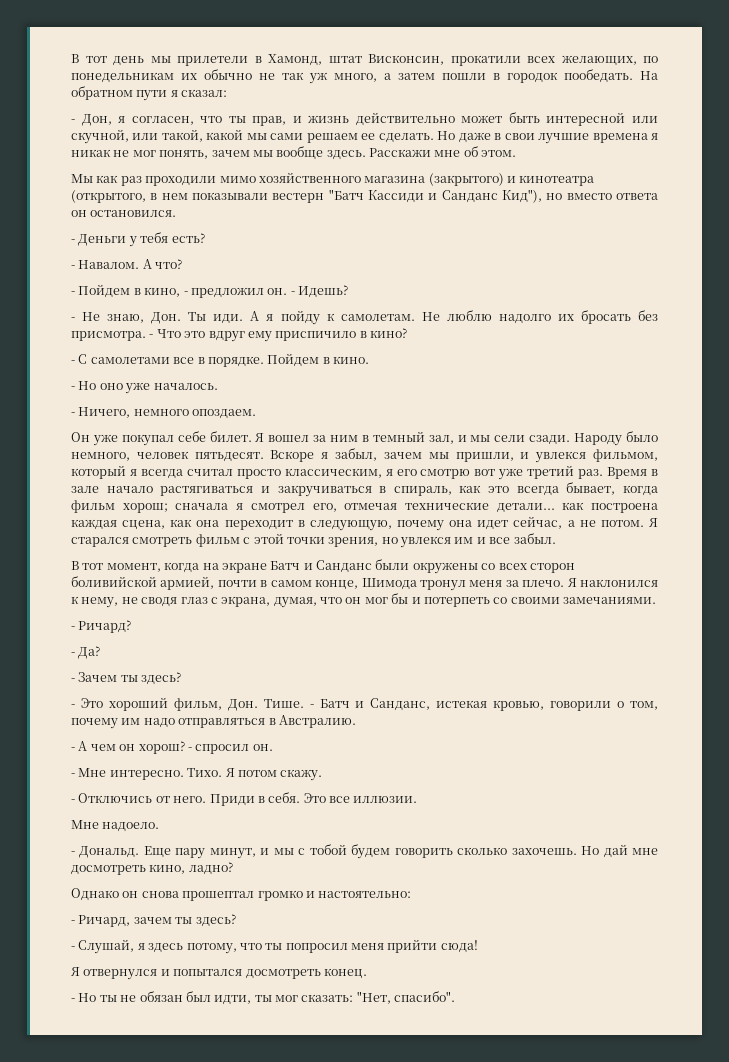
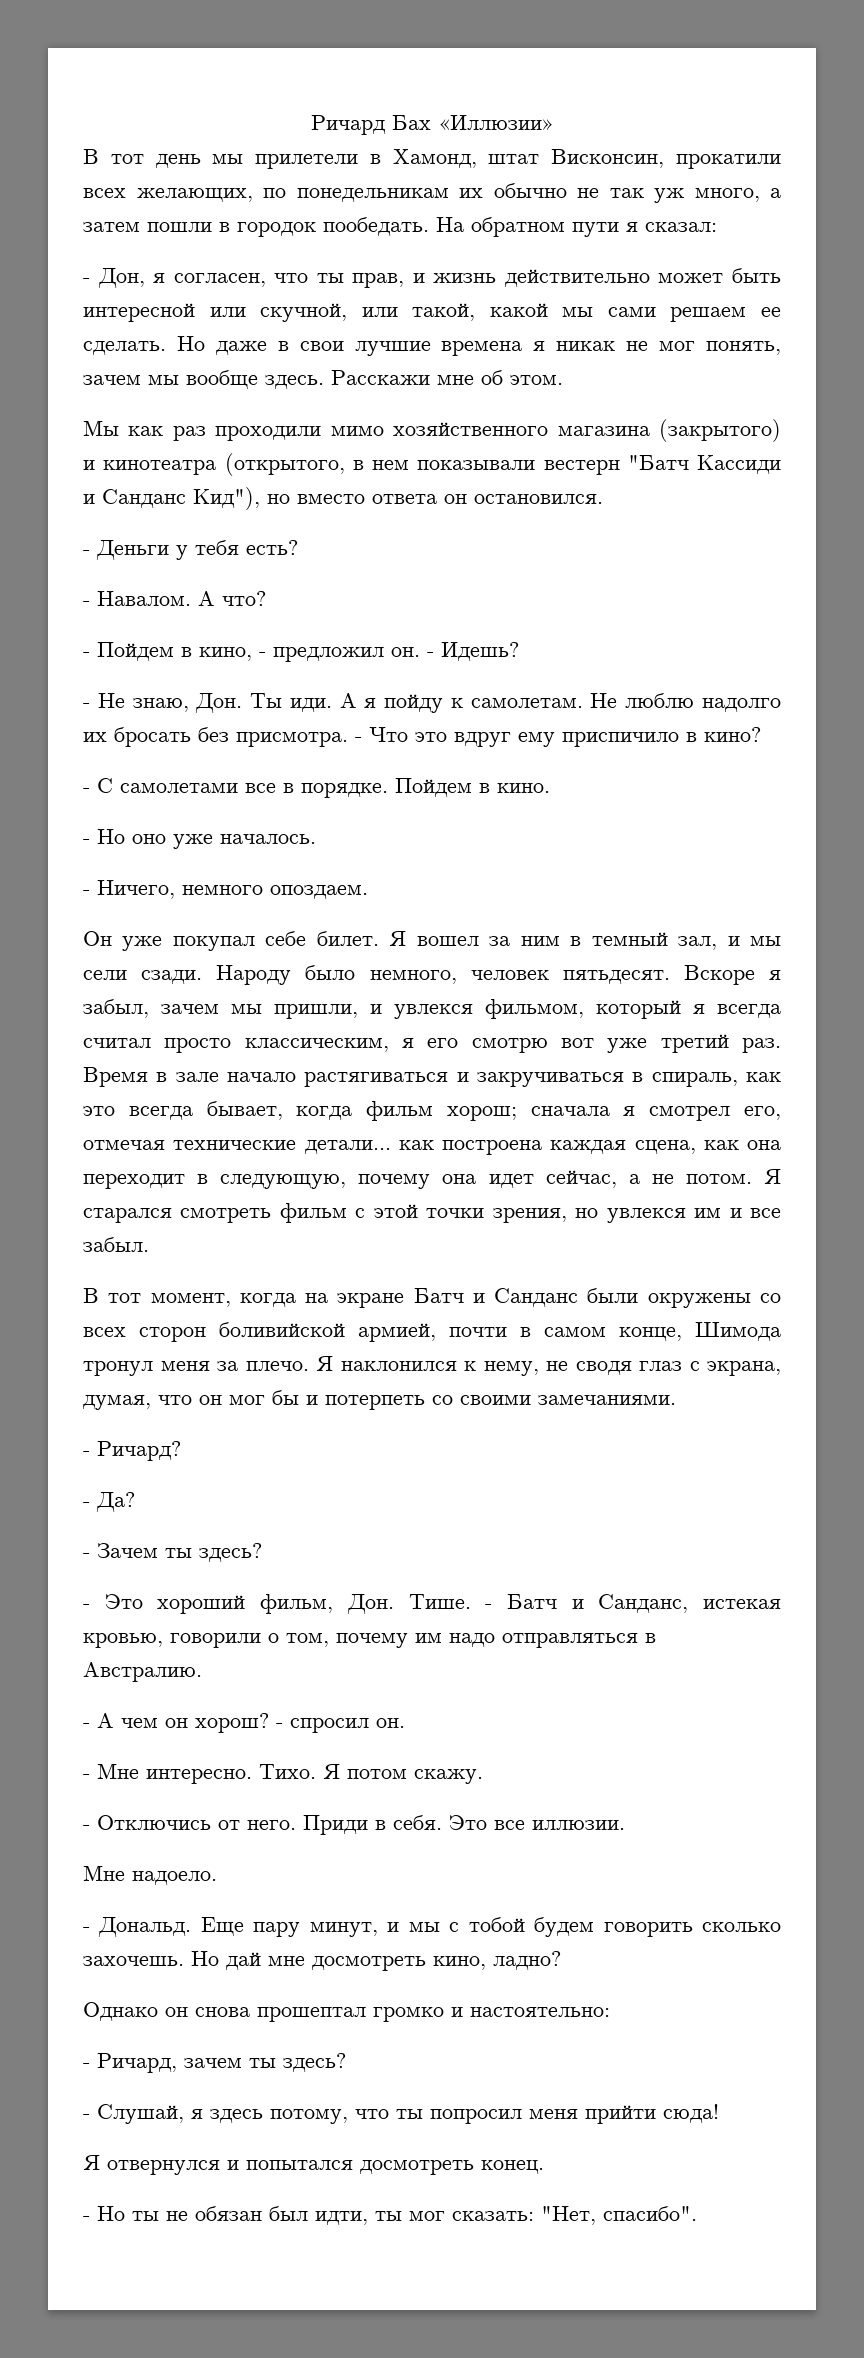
+ Ричард Бах «Иллюзии»

